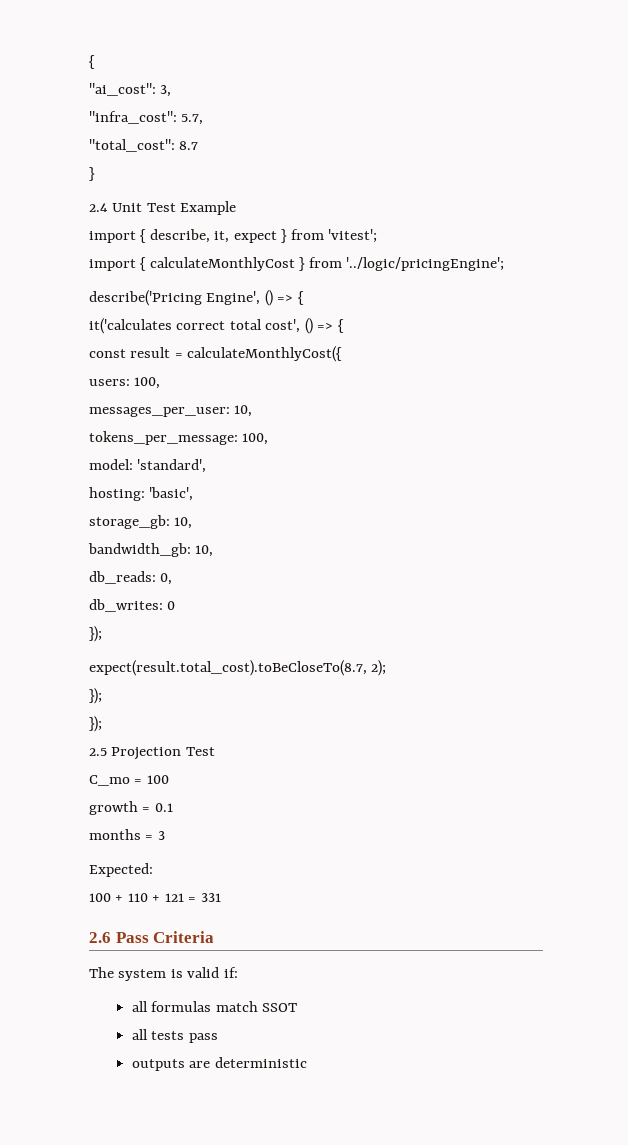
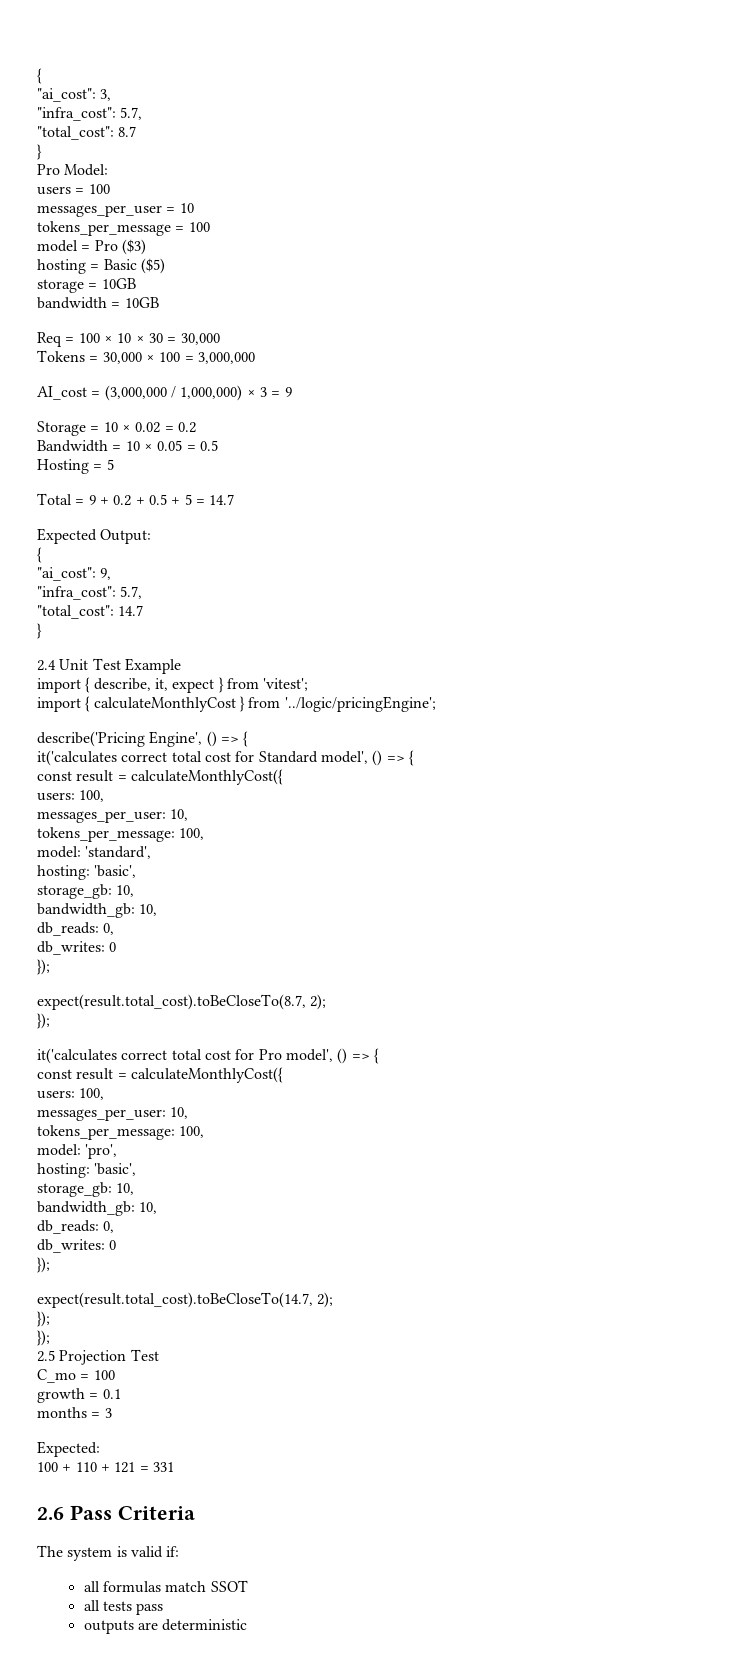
+ Pro Model:
+ users = 100
+ messages_per_user = 10
+ tokens_per_message = 100
+ model = Pro ($3)
+ hosting = Basic ($5)
+ storage = 10GB
+ bandwidth = 10GB
+ Req = 100 × 10 × 30 = 30,000
+ Tokens = 30,000 × 100 = 3,000,000
+ AI_cost = (3,000,000 / 1,000,000) × 3 = 9
+ Storage = 10 × 0.02 = 0.2
+ Bandwidth = 10 × 0.05 = 0.5
+ Hosting = 5
+ Total = 9 + 0.2 + 0.5 + 5 = 14.7
+ Expected Output:
+ {
+ "ai_cost": 9,
+ "infra_cost": 5.7,
+ "total_cost": 14.7
+ }
- it('calculates correct total cost', () => {
+ it('calculates correct total cost for Standard model', () => {
+ it('calculates correct total cost for Pro model', () => {
+ const result = calculateMonthlyCost({
+ users: 100,
+ messages_per_user: 10,
+ tokens_per_message: 100,
+ model: 'pro',
+ hosting: 'basic',
+ storage_gb: 10,
+ bandwidth_gb: 10,
+ db_reads: 0,
+ db_writes: 0
+ });
+ expect(result.total_cost).toBeCloseTo(14.7, 2);
+ });

